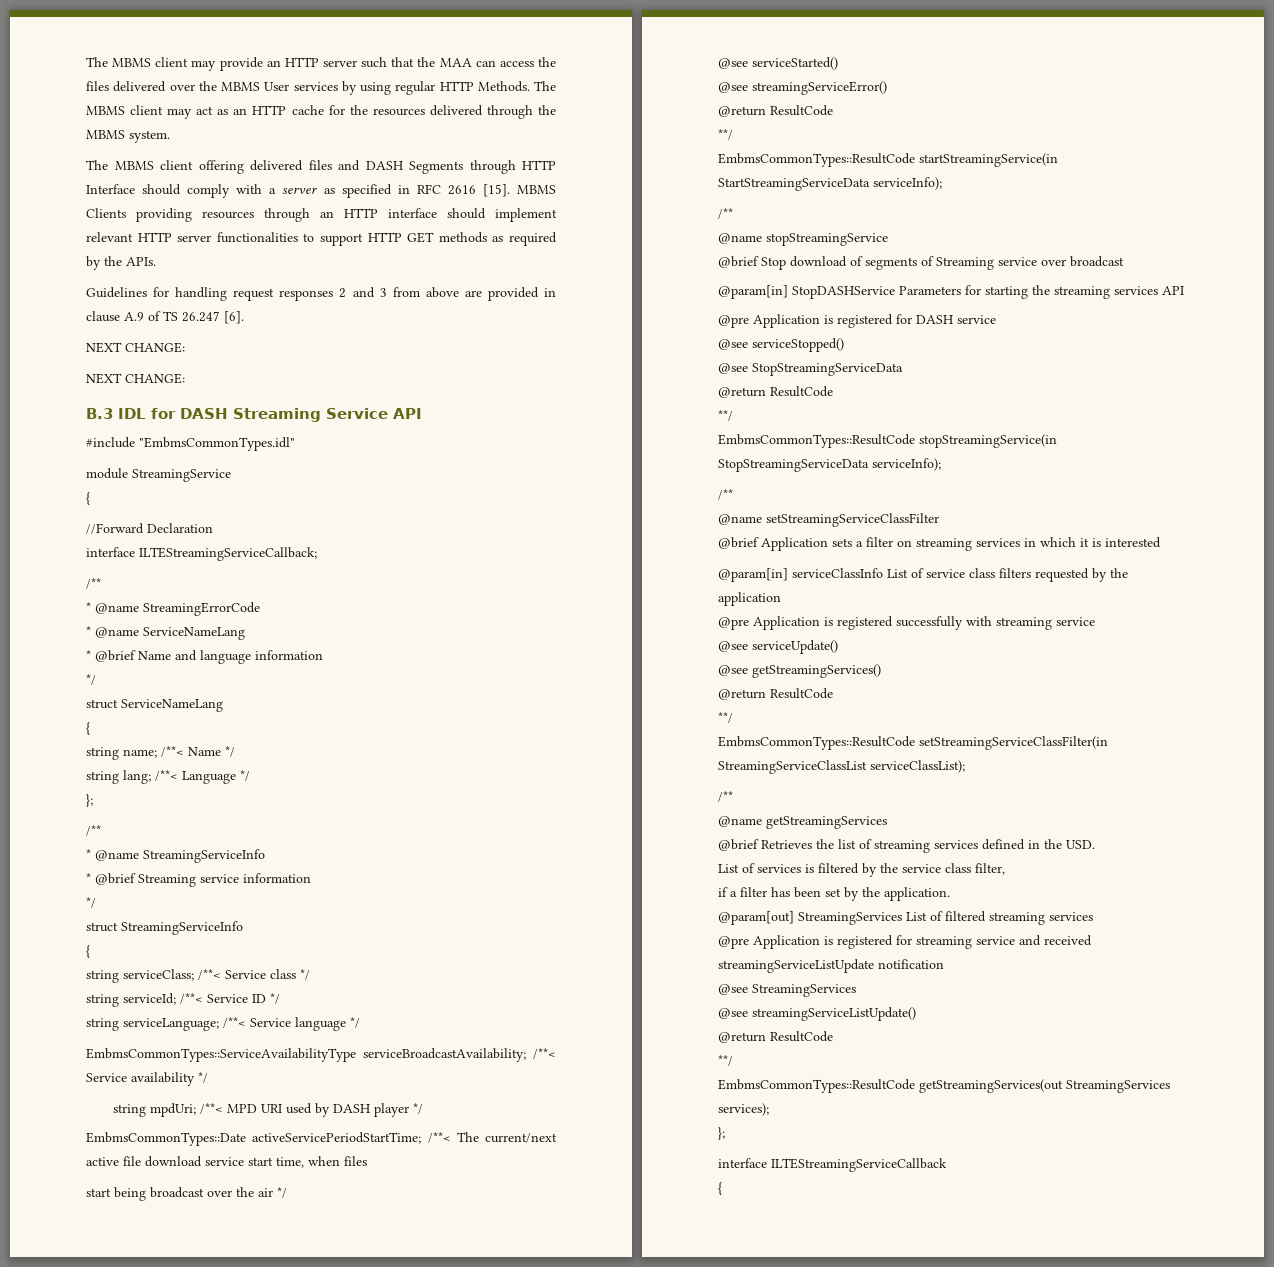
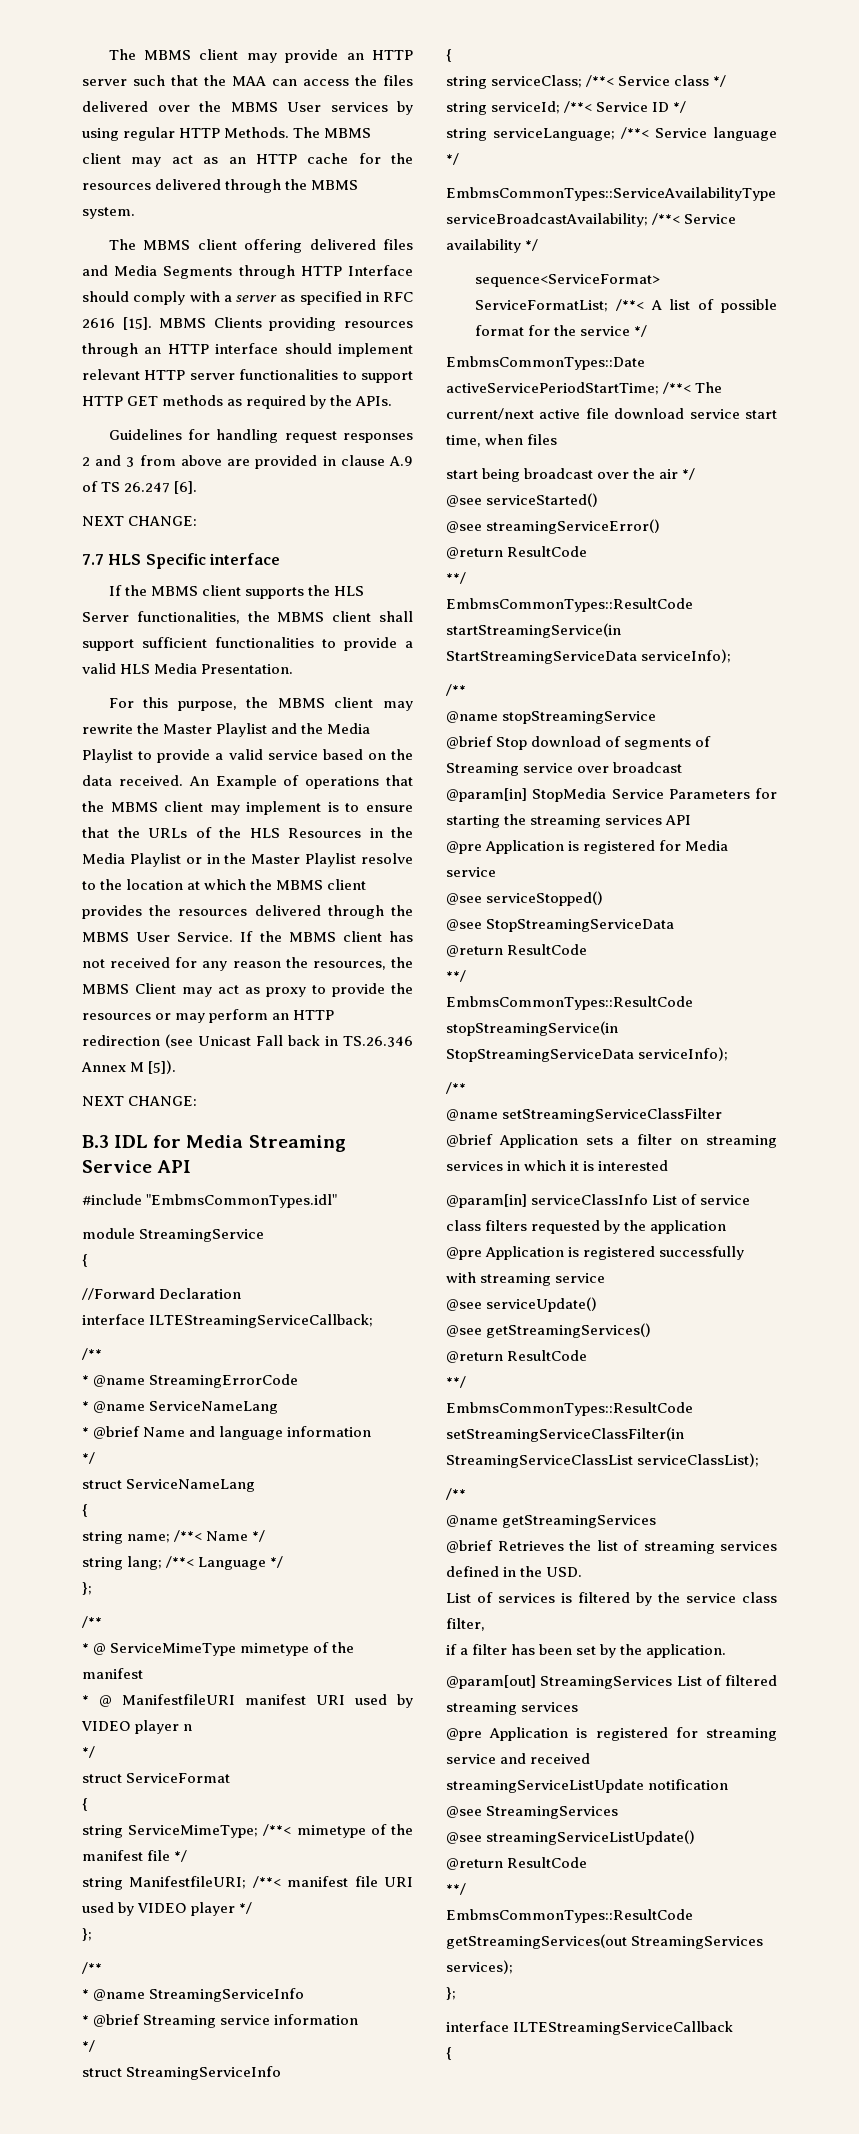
- The MBMS client offering delivered files and DASH Segments through HTTP Interface should comply with a server as specified in RFC 2616 [15].
+ The MBMS client offering delivered files and Media Segments through HTTP Interface should comply with a server as specified in RFC 2616 [15].
+ 7.7 HLS Specific interface
+ If the MBMS client supports the HLS Server functionalities, the MBMS client shall support sufficient functionalities to provide a valid HLS Media Presentation.
+ For this purpose, the MBMS client may rewrite the Master Playlist and the Media Playlist to provide a valid service based on the data received. An Example of operations that the MBMS client may implement is to ensure that the URLs of the HLS Resources in the Media Playlist or in the Master Playlist resolve to the location at which the MBMS client provides the resources delivered through the MBMS User Service. If the MBMS client has not received for any reason the resources, the MBMS Client may act as proxy to provide the resources or may perform an HTTP redirection (see Unicast Fall back in TS.26.346 Annex M [5]).
- B.3 IDL for DASH Streaming Service API
+ B.3 IDL for Media Streaming Service API
+ * @ ServiceMimeType mimetype of the manifest
+ * @ ManifestfileURI manifest URI used by VIDEO player n
+ */
+ struct ServiceFormat
+ {
+ string ServiceMimeType; /**< mimetype of the manifest file */
+ string ManifestfileURI; /**< manifest file URI used by VIDEO player */
+ };
+ /**
- string mpdUri; /**< MPD URI used by DASH player */
+ sequence<ServiceFormat> ServiceFormatList; /**< A list of possible format for the service */
- @param[in] StopDASHService Parameters for starting the streaming services API
+ @param[in] StopMedia Service Parameters for starting the streaming services API
- @pre Application is registered for DASH service
+ @pre Application is registered for Media service

